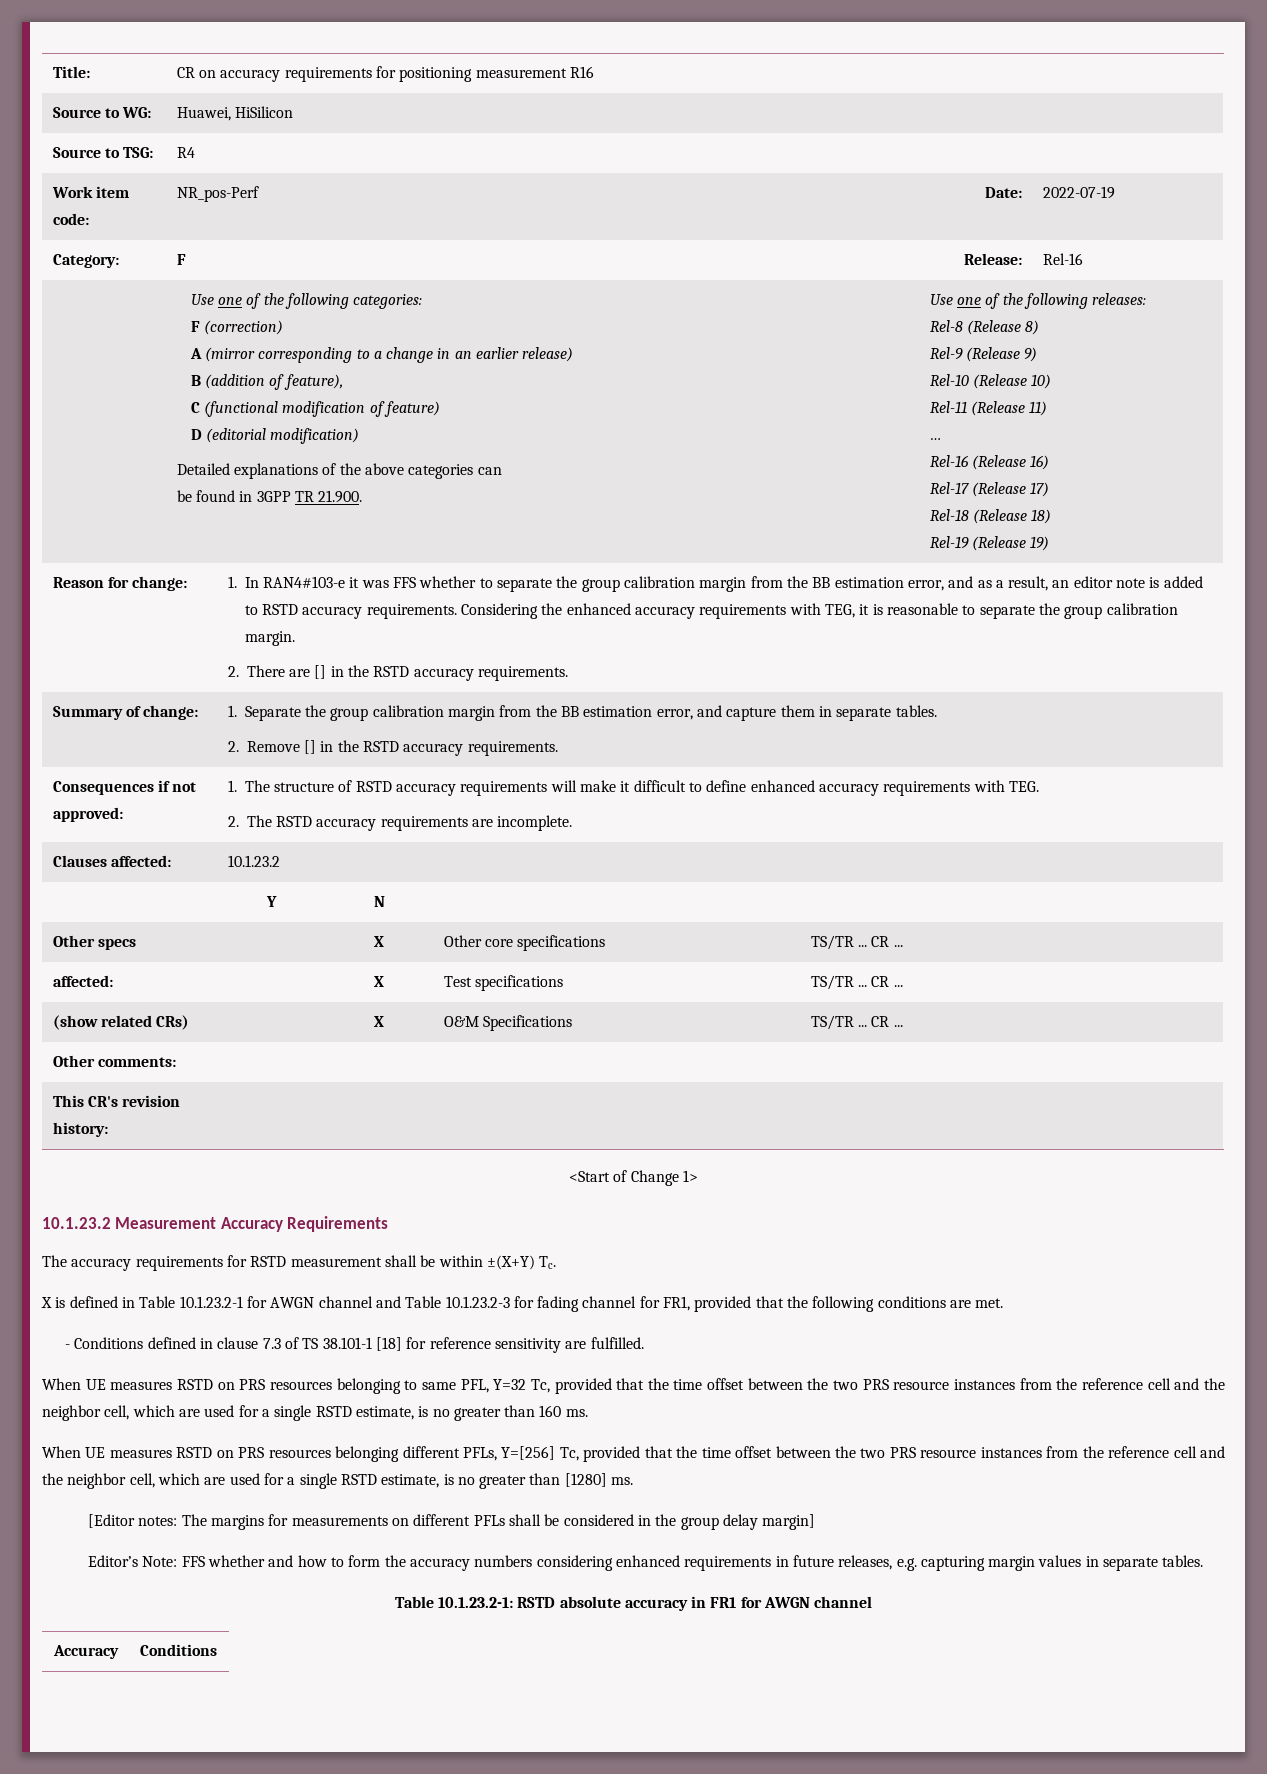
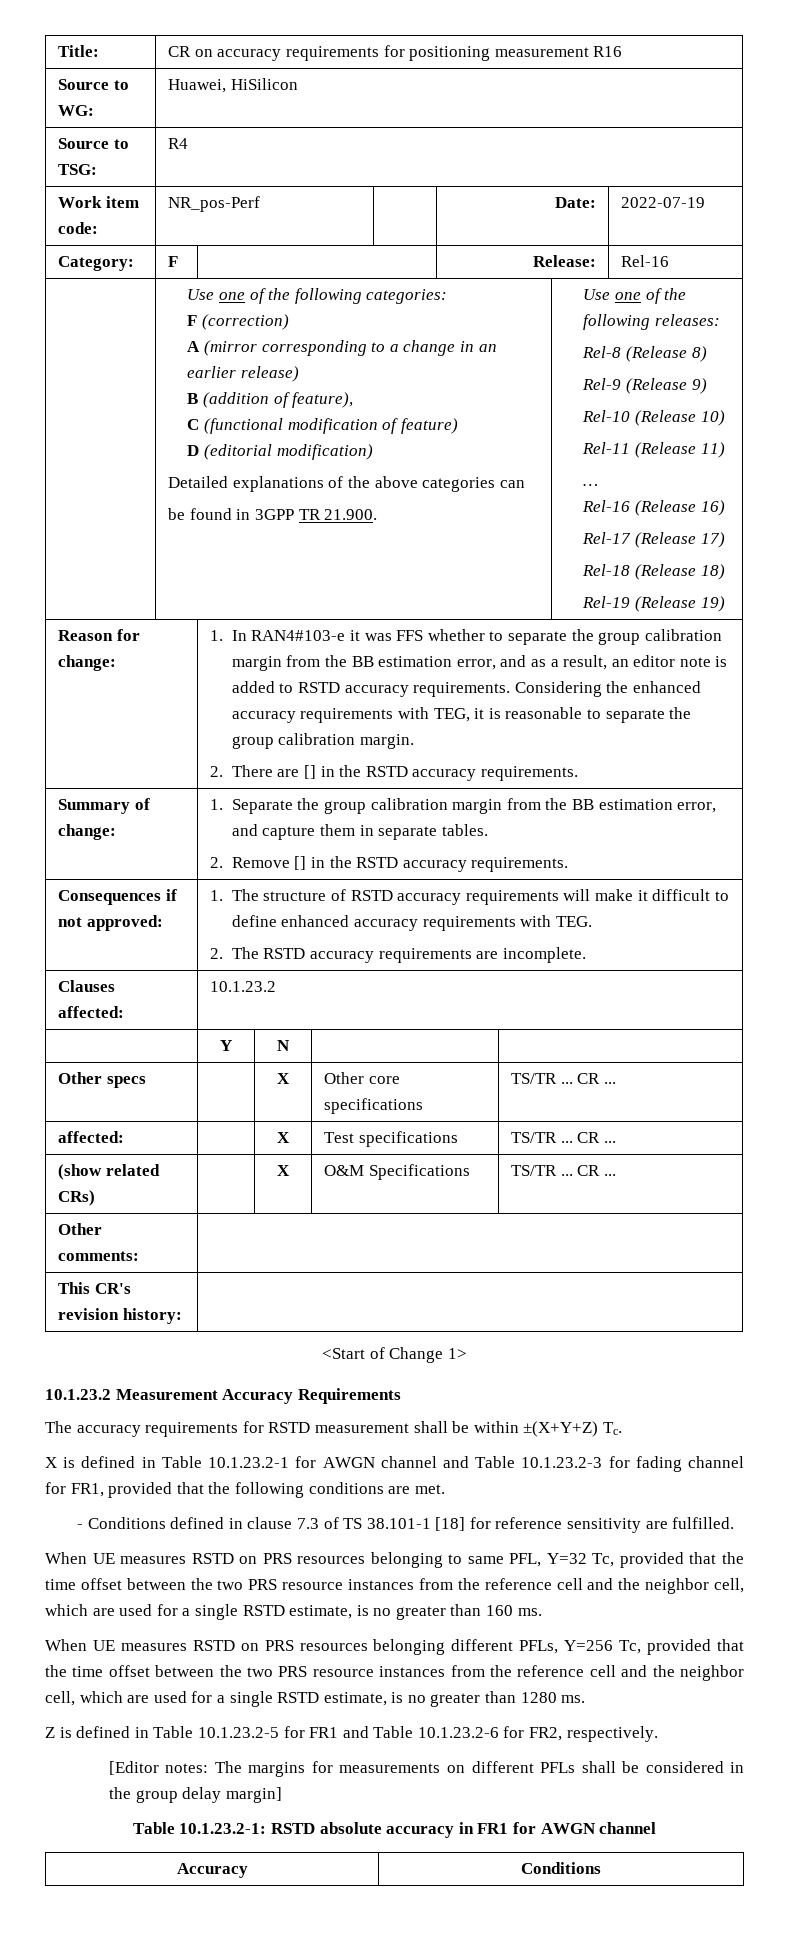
- The accuracy requirements for RSTD measurement shall be within ±(X+Y) Tc.
+ The accuracy requirements for RSTD measurement shall be within ±(X+Y+Z) Tc.
- When UE measures RSTD on PRS resources belonging different PFLs, Y=[256] Tc, provided that the time offset between the two PRS resource instances from the reference cell and the neighbor cell, which are used for a single RSTD estimate, is no greater than [1280] ms.
+ When UE measures RSTD on PRS resources belonging different PFLs, Y=256 Tc, provided that the time offset between the two PRS resource instances from the reference cell and the neighbor cell, which are used for a single RSTD estimate, is no greater than 1280 ms.
+ Z is defined in Table 10.1.23.2-5 for FR1 and Table 10.1.23.2-6 for FR2, respectively.
- Editor’s Note: FFS whether and how to form the accuracy numbers considering enhanced requirements in future releases, e.g. capturing margin values in separate tables.

